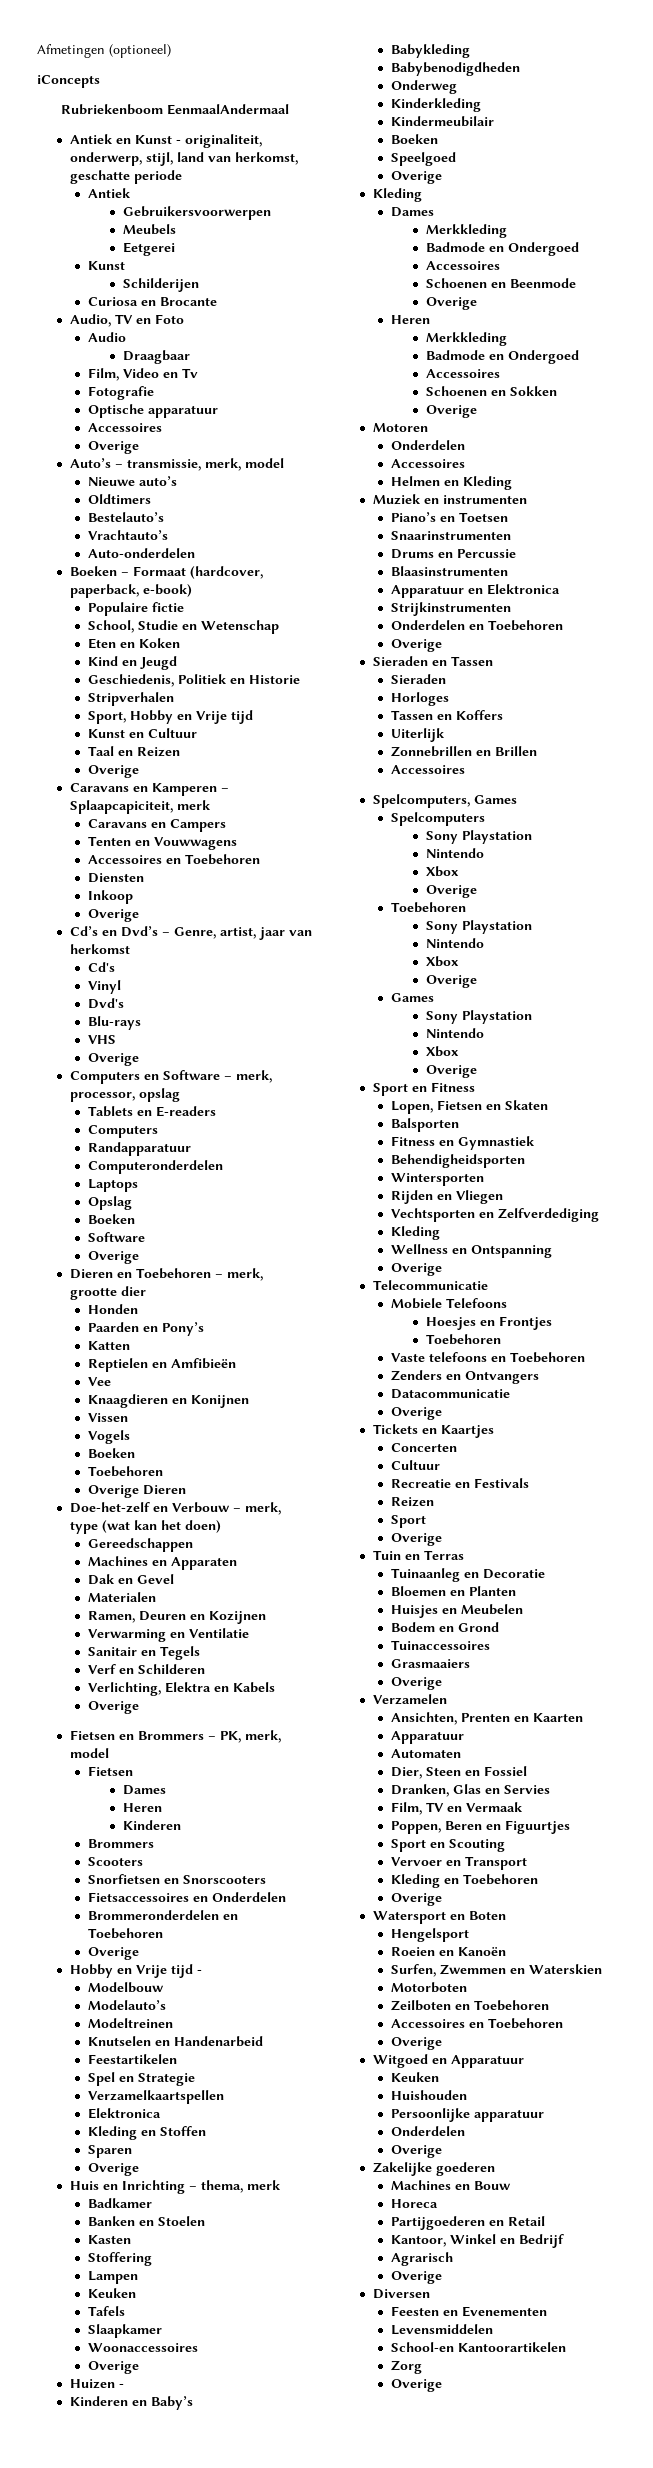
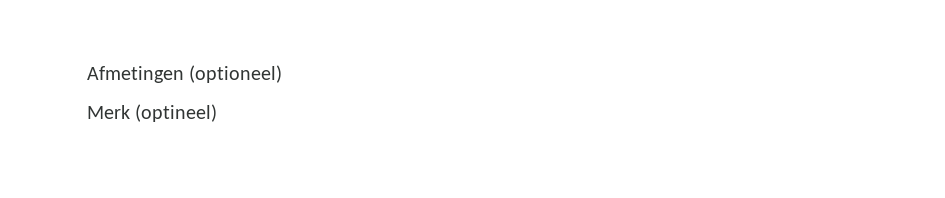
- iConcepts
- Rubriekenboom EenmaalAndermaal
- Antiek en Kunst - originaliteit, onderwerp, stijl, land van herkomst, geschatte periode
- Antiek
- Gebruikersvoorwerpen
- Meubels
- Eetgerei
- Kunst
- Schilderijen
- Curiosa en Brocante
- Audio, TV en Foto
- Audio
- Draagbaar
- Film, Video en Tv
- Fotografie
- Optische apparatuur
- Accessoires
- Overige
- Auto’s – transmissie, merk, model
- Nieuwe auto’s
- Oldtimers
- Bestelauto’s
- Vrachtauto’s
- Auto-onderdelen
- Boeken – Formaat (hardcover, paperback, e-book)
- Populaire fictie
- School, Studie en Wetenschap
- Eten en Koken
- Kind en Jeugd
- Geschiedenis, Politiek en Historie
- Stripverhalen
- Sport, Hobby en Vrije tijd
- Kunst en Cultuur
- Taal en Reizen
- Overige
- Caravans en Kamperen – Splaapcapiciteit, merk
- Caravans en Campers
- Tenten en Vouwwagens
- Accessoires en Toebehoren
- Diensten
- Inkoop
- Overige
- Cd’s en Dvd’s – Genre, artist, jaar van herkomst
- Cd's
- Vinyl
- Dvd's
- Blu-rays
- VHS
- Overige
- Computers en Software – merk, processor, opslag
- Tablets en E-readers
- Computers
- Randapparatuur
- Computeronderdelen
- Laptops
- Opslag
- Boeken
- Software
- Overige
- Dieren en Toebehoren – merk, grootte dier
- Honden
- Paarden en Pony’s
- Katten
- Reptielen en Amfibieën
- Vee
- Knaagdieren en Konijnen
- Vissen
- Vogels
- Boeken
- Toebehoren
- Overige Dieren
- Doe-het-zelf en Verbouw – merk, type (wat kan het doen)
- Gereedschappen
- Machines en Apparaten
- Dak en Gevel
- Materialen
- Ramen, Deuren en Kozijnen
- Verwarming en Ventilatie
- Sanitair en Tegels
- Verf en Schilderen
- Verlichting, Elektra en Kabels
- Overige
- Fietsen en Brommers – PK, merk, model
- Fietsen
- Dames
- Heren
- Kinderen
- Brommers
- Scooters
- Snorfietsen en Snorscooters
- Fietsaccessoires en Onderdelen
- Brommeronderdelen en Toebehoren
- Overige
- Hobby en Vrije tijd -
- Modelbouw
- Modelauto’s
- Modeltreinen
- Knutselen en Handenarbeid
- Feestartikelen
- Spel en Strategie
- Verzamelkaartspellen
- Elektronica
- Kleding en Stoffen
- Sparen
- Overige
- Huis en Inrichting – thema, merk
- Badkamer
- Banken en Stoelen
- Kasten
- Stoffering
- Lampen
- Keuken
- Tafels
- Slaapkamer
- Woonaccessoires
- Overige
- Huizen -
- Kinderen en Baby’s
- Babykleding
- Babybenodigdheden
- Onderweg
- Kinderkleding
- Kindermeubilair
- Boeken
- Speelgoed
- Overige
- Kleding
- Dames
- Merkkleding
- Badmode en Ondergoed
- Accessoires
- Schoenen en Beenmode
- Overige
- Heren
- Merkkleding
- Badmode en Ondergoed
- Accessoires
- Schoenen en Sokken
- Overige
- Motoren
- Onderdelen
- Accessoires
- Helmen en Kleding
- Muziek en instrumenten
- Piano’s en Toetsen
- Snaarinstrumenten
- Drums en Percussie
- Blaasinstrumenten
- Apparatuur en Elektronica
- Strijkinstrumenten
- Onderdelen en Toebehoren
- Overige
- Sieraden en Tassen
- Sieraden
- Horloges
- Tassen en Koffers
- Uiterlijk
- Zonnebrillen en Brillen
- Accessoires
- Spelcomputers, Games
- Spelcomputers
- Sony Playstation
- Nintendo
- Xbox
- Overige
- Toebehoren
- Sony Playstation
- Nintendo
- Xbox
- Overige
- Games
- Sony Playstation
- Nintendo
- Xbox
- Overige
- Sport en Fitness
- Lopen, Fietsen en Skaten
- Balsporten
- Fitness en Gymnastiek
- Behendigheidsporten
- Wintersporten
- Rijden en Vliegen
- Vechtsporten en Zelfverdediging
- Kleding
- Wellness en Ontspanning
- Overige
- Telecommunicatie
- Mobiele Telefoons
- Hoesjes en Frontjes
- Toebehoren
- Vaste telefoons en Toebehoren
- Zenders en Ontvangers
- Datacommunicatie
- Overige
- Tickets en Kaartjes
- Concerten
- Cultuur
- Recreatie en Festivals
- Reizen
- Sport
- Overige
- Tuin en Terras
- Tuinaanleg en Decoratie
- Bloemen en Planten
- Huisjes en Meubelen
- Bodem en Grond
- Tuinaccessoires
- Grasmaaiers
- Overige
- Verzamelen
- Ansichten, Prenten en Kaarten
- Apparatuur
- Automaten
- Dier, Steen en Fossiel
- Dranken, Glas en Servies
- Film, TV en Vermaak
- Poppen, Beren en Figuurtjes
- Sport en Scouting
- Vervoer en Transport
- Kleding en Toebehoren
- Overige
- Watersport en Boten
- Hengelsport
- Roeien en Kanoën
- Surfen, Zwemmen en Waterskien
- Motorboten
- Zeilboten en Toebehoren
- Accessoires en Toebehoren
- Overige
- Witgoed en Apparatuur
- Keuken
- Huishouden
- Persoonlijke apparatuur
- Onderdelen
- Overige
- Zakelijke goederen
- Machines en Bouw
- Horeca
- Partijgoederen en Retail
- Kantoor, Winkel en Bedrijf
- Agrarisch
- Overige
- Diversen
- Feesten en Evenementen
- Levensmiddelen
- School-en Kantoorartikelen
- Zorg
- Overige
+ Merk (optineel)

